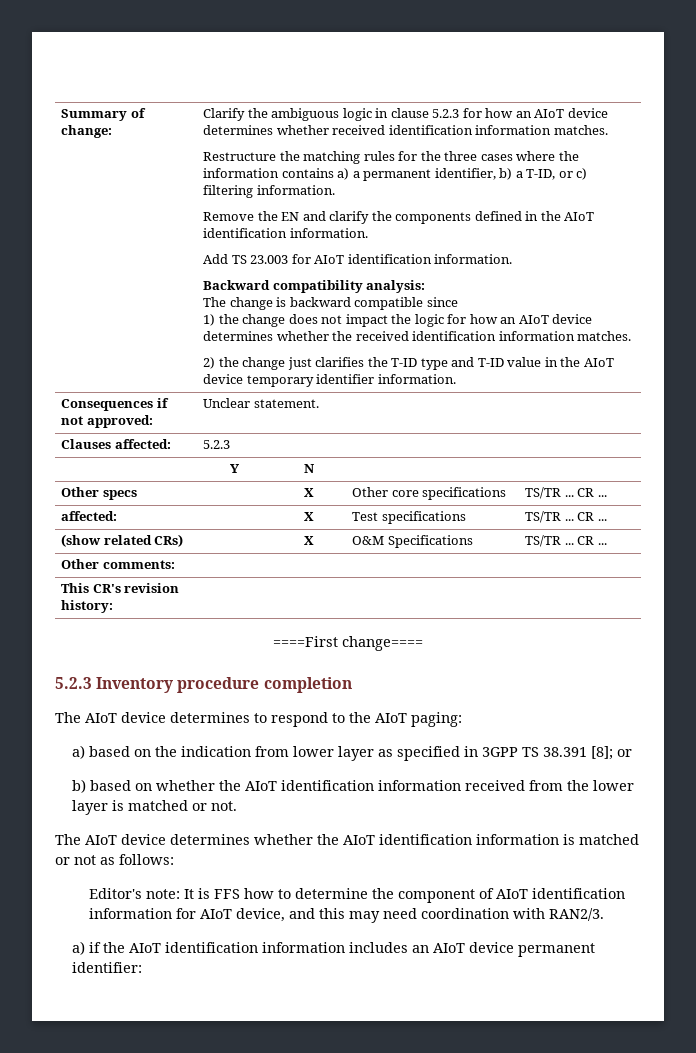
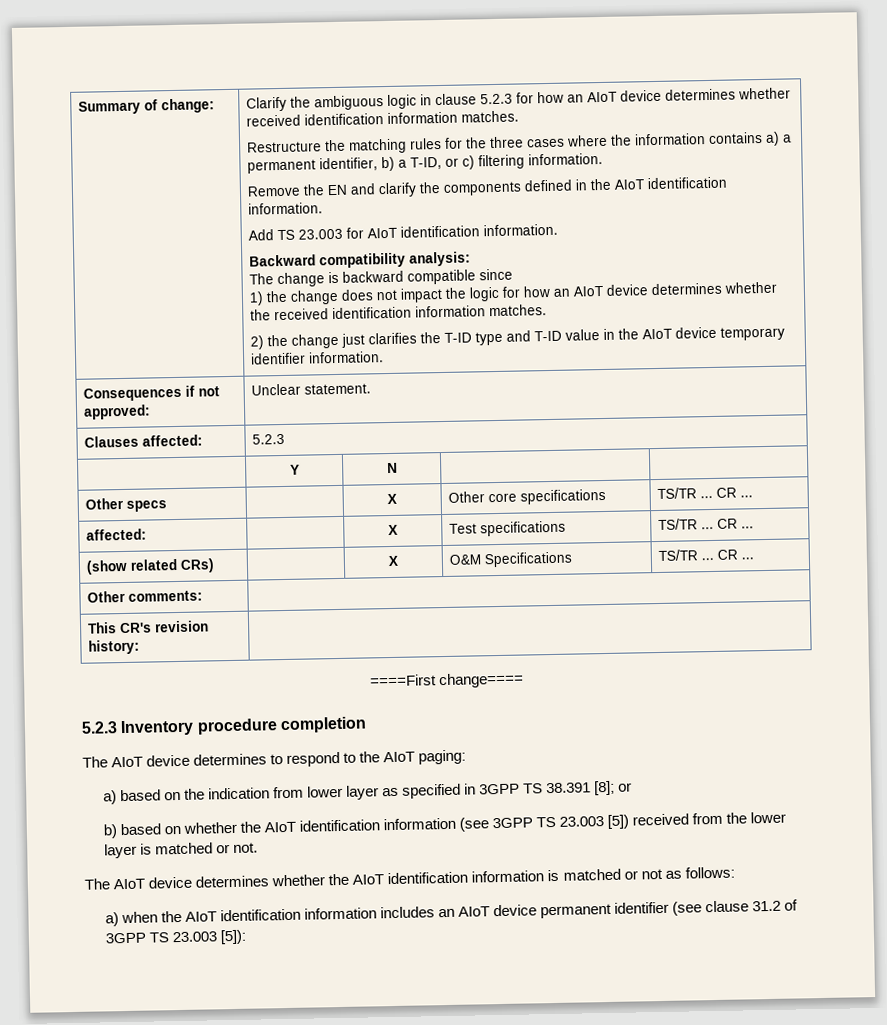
- b) based on whether the AIoT identification information received from the lower layer is matched or not.
+ b) based on whether the AIoT identification information (see 3GPP TS 23.003 [5]) received from the lower layer is matched or not.
- Editor's note: It is FFS how to determine the component of AIoT identification information for AIoT device, and this may need coordination with RAN2/3.
- a) if the AIoT identification information includes an AIoT device permanent identifier:
+ a) when the AIoT identification information includes an AIoT device permanent identifier (see clause 31.2 of 3GPP TS 23.003 [5]):

